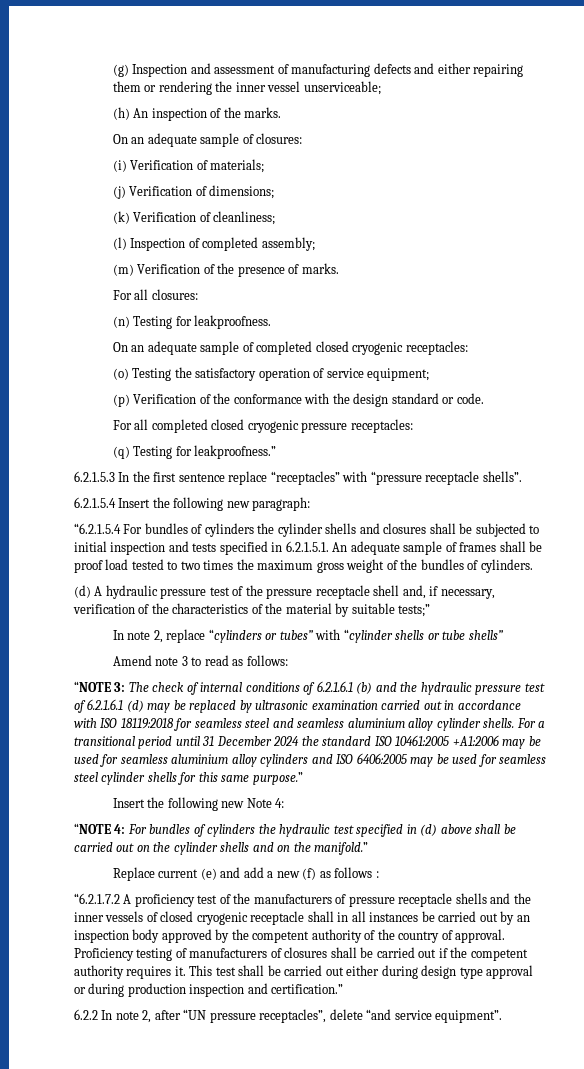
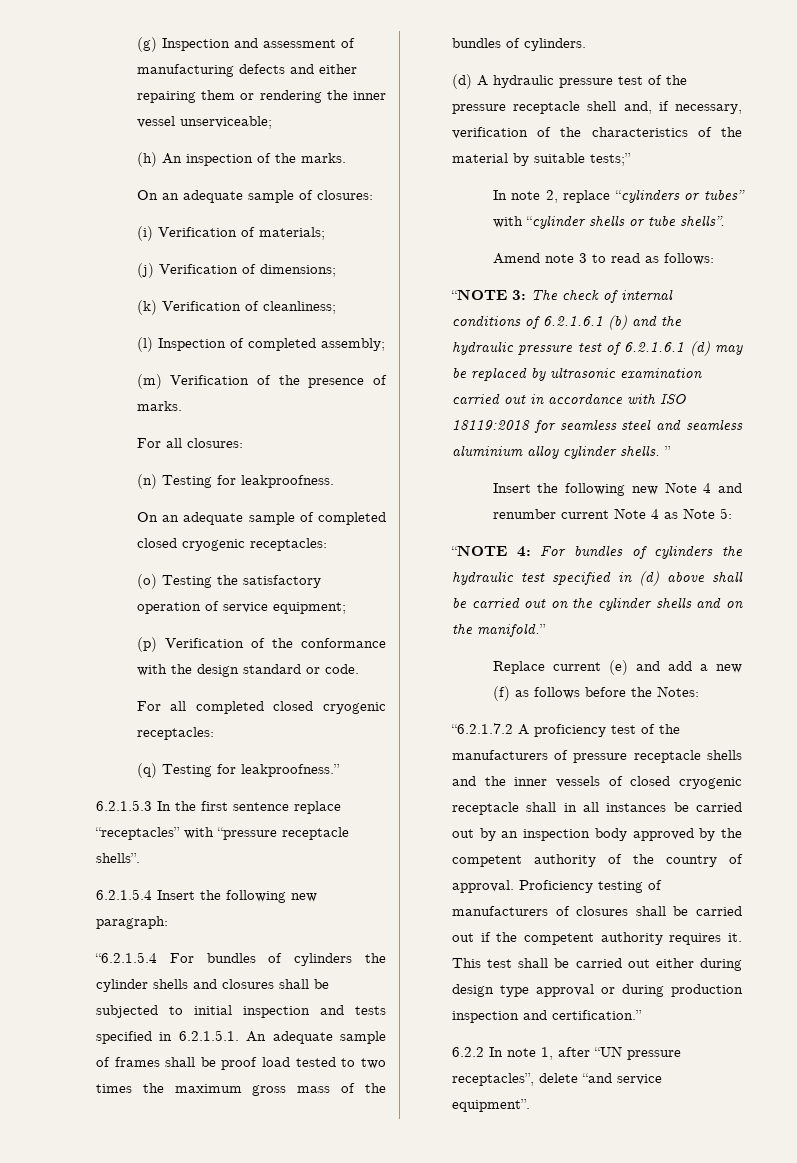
- For all completed closed cryogenic pressure receptacles:
+ For all completed closed cryogenic receptacles:
- “6.2.1.5.4 For bundles of cylinders the cylinder shells and closures shall be subjected to initial inspection and tests specified in 6.2.1.5.1. An adequate sample of frames shall be proof load tested to two times the maximum gross weight of the bundles of cylinders.
+ “6.2.1.5.4 For bundles of cylinders the cylinder shells and closures shall be subjected to initial inspection and tests specified in 6.2.1.5.1. An adequate sample of frames shall be proof load tested to two times the maximum gross mass of the bundles of cylinders.
- In note 2, replace “cylinders or tubes” with “cylinder shells or tube shells”
+ In note 2, replace “cylinders or tubes” with “cylinder shells or tube shells”.
- “NOTE 3: The check of internal conditions of 6.2.1.6.1 (b) and the hydraulic pressure test of 6.2.1.6.1 (d) may be replaced by ultrasonic examination carried out in accordance with ISO 18119:2018 for seamless steel and seamless aluminium alloy cylinder shells. For a transitional period until 31 December 2024 the standard ISO 10461:2005 +A1:2006 may be used for seamless aluminium alloy cylinders and ISO 6406:2005 may be used for seamless steel cylinder shells for this same purpose.”
+ “NOTE 3: The check of internal conditions of 6.2.1.6.1 (b) and the hydraulic pressure test of 6.2.1.6.1 (d) may be replaced by ultrasonic examination carried out in accordance with ISO 18119:2018 for seamless steel and seamless aluminium alloy cylinder shells. ”
- Insert the following new Note 4:
+ Insert the following new Note 4 and renumber current Note 4 as Note 5:
- Replace current (e) and add a new (f) as follows :
+ Replace current (e) and add a new (f) as follows before the Notes:
- 6.2.2 In note 2, after “UN pressure receptacles”, delete “and service equipment”.
+ 6.2.2 In note 1, after “UN pressure receptacles”, delete “and service equipment”.

